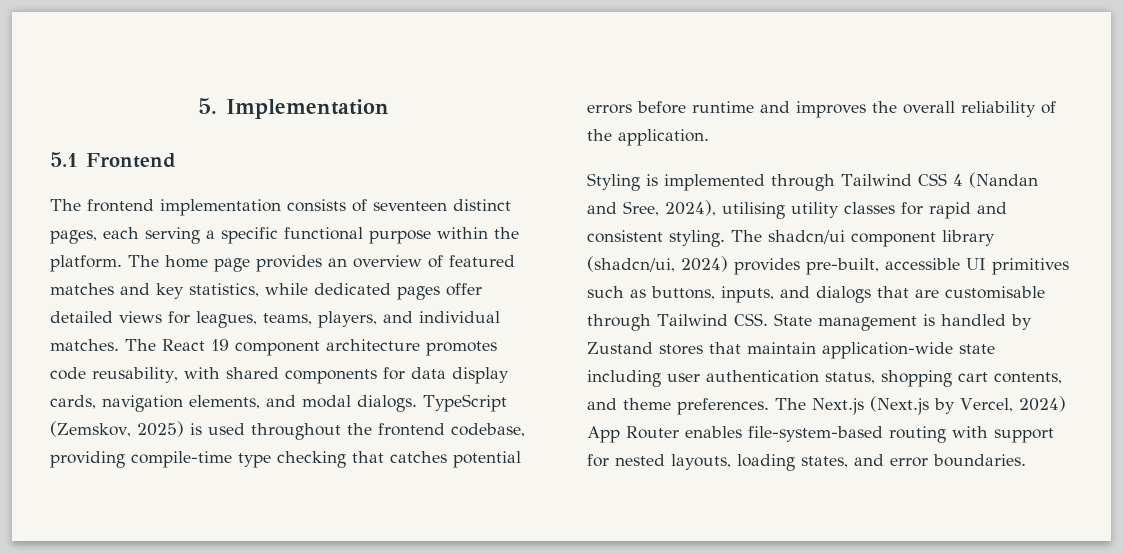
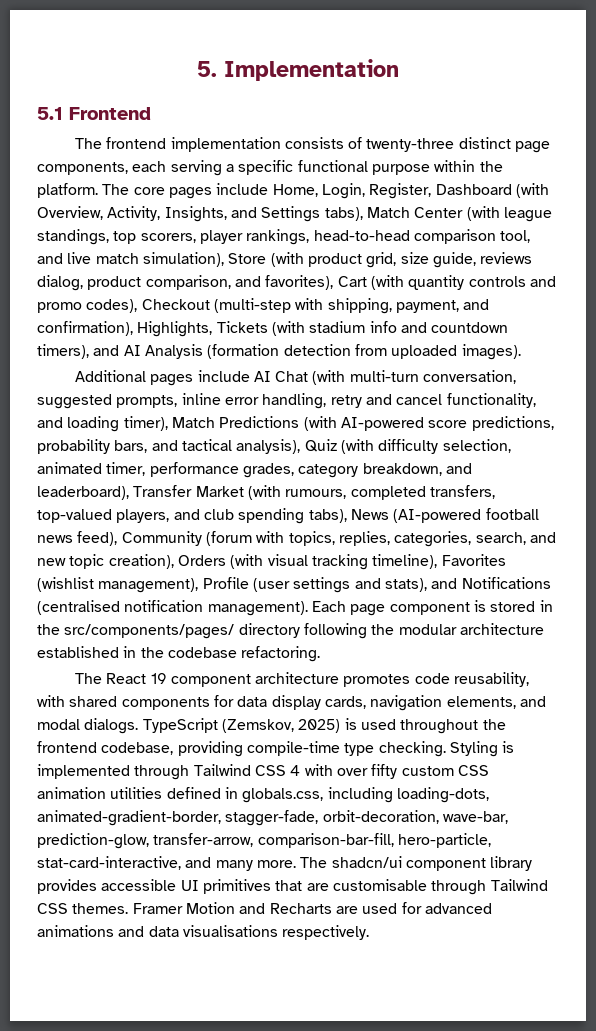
- The frontend implementation consists of seventeen distinct pages, each serving a specific functional purpose within the platform.
+ The frontend implementation consists of twenty-three distinct page components, each serving a specific functional purpose within the platform.
- The home page provides an overview of featured matches and key statistics, while dedicated pages offer detailed views for leagues, teams, players, and individual matches. The React 19 component architecture promotes code reusability, with shared components for data display cards, navigation elements, and modal dialogs.
+ The core pages include Home, Login, Register, Dashboard (with Overview, Activity, Insights, and Settings tabs), Match Center (with league standings, top scorers, player rankings, head-to-head comparison tool, and live match simulation), Store (with product grid, size guide, reviews dialog, product comparison, and favorites), Cart (with quantity controls and promo codes), Checkout (multi-step with shipping, payment, and confirmation), Highlights, Tickets (with stadium info and countdown timers), and AI Analysis (formation detection from uploaded images).
+ Additional pages include AI Chat (with multi-turn conversation, suggested prompts, inline error handling, retry and cancel functionality, and loading timer), Match Predictions (with AI-powered score predictions, probability bars, and tactical analysis), Quiz (with difficulty selection, animated timer, performance grades, category breakdown, and leaderboard), Transfer Market (with rumours, completed transfers, top-valued players, and club spending tabs), News (AI-powered football news feed), Community (forum with topics, replies, categories, search, and new topic creation), Orders (with visual tracking timeline), Favorites (wishlist management), Profile (user settings and stats), and Notifications (centralised notification management). Each page component is stored in the src/components/pages/ directory following the modular architecture established in the codebase refactoring.
+ The React 19 component architecture promotes code reusability, with shared components for data display cards, navigation elements, and modal dialogs.
- TypeScript (Zemskov, 2025) is used throughout the frontend codebase, providing compile-time type checking that catches potential errors before runtime and improves the overall reliability of the application.
- Styling is implemented through Tailwind CSS 4 (Nandan and Sree, 2024), utilising utility classes for rapid and consistent styling. The shadcn/ui component library (shadcn/ui, 2024) provides pre-built, accessible UI primitives such as buttons, inputs, and dialogs that are customisable through Tailwind CSS. State management is handled by Zustand stores that maintain application-wide state including user authentication status, shopping cart contents, and theme preferences. The Next.js (Next.js by Vercel, 2024) App Router enables file-system-based routing with support for nested layouts, loading states, and error boundaries.
+ TypeScript (Zemskov, 2025) is used throughout the frontend codebase, providing compile-time type checking. Styling is implemented through Tailwind CSS 4 with over fifty custom CSS animation utilities defined in globals.css, including loading-dots, animated-gradient-border, stagger-fade, orbit-decoration, wave-bar, prediction-glow, transfer-arrow, comparison-bar-fill, hero-particle, stat-card-interactive, and many more. The shadcn/ui component library provides accessible UI primitives that are customisable through Tailwind CSS themes. Framer Motion and Recharts are used for advanced animations and data visualisations respectively.

